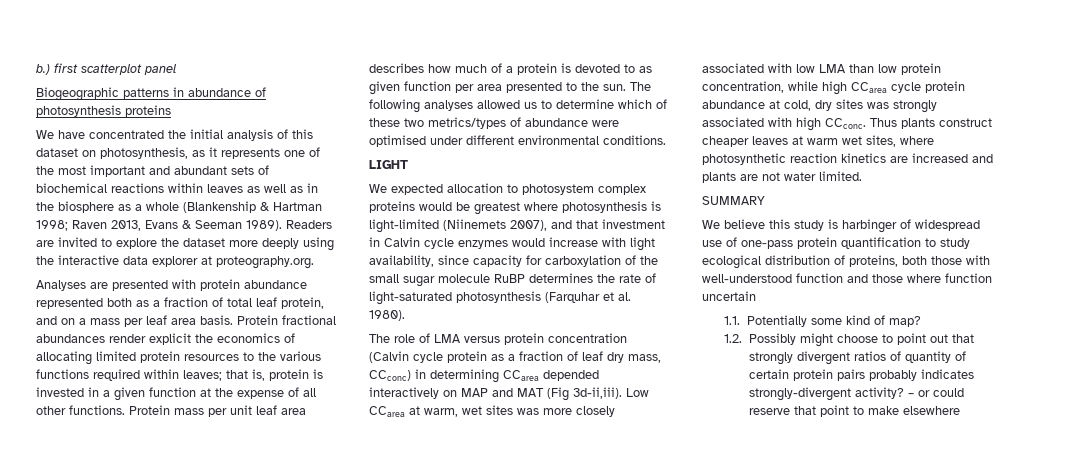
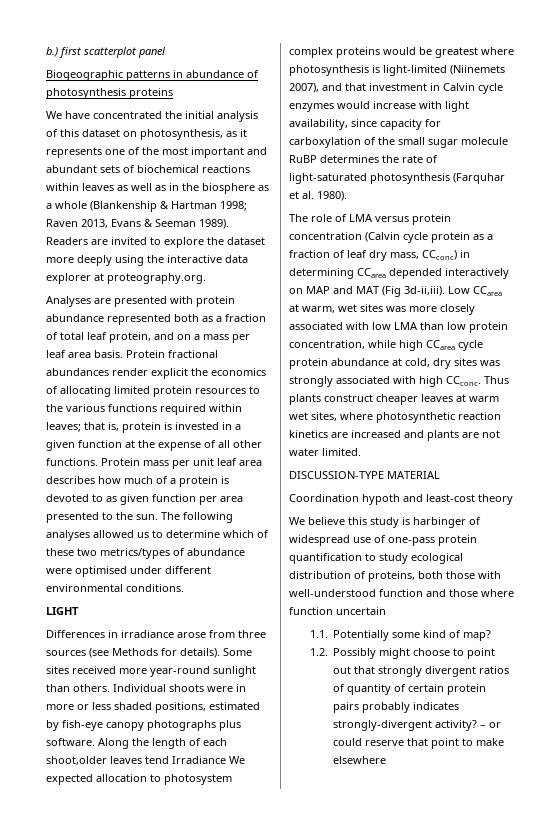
- We expected allocation to photosystem complex proteins would be greatest where photosynthesis is light-limited (Niinemets 2007), and that investment in Calvin cycle enzymes would increase with light availability, since capacity for carboxylation of the small sugar molecule RuBP determines the rate of light-saturated photosynthesis (Farquhar et al. 1980).
+ Differences in irradiance arose from three sources (see Methods for details). Some sites received more year-round sunlight than others. Individual shoots were in more or less shaded positions, estimated by fish-eye canopy photographs plus software. Along the length of each shoot,older leaves tend Irradiance We expected allocation to photosystem complex proteins would be greatest where photosynthesis is light-limited (Niinemets 2007), and that investment in Calvin cycle enzymes would increase with light availability, since capacity for carboxylation of the small sugar molecule RuBP determines the rate of light-saturated photosynthesis (Farquhar et al. 1980).
- SUMMARY
+ DISCUSSION-TYPE MATERIAL
+ Coordination hypoth and least-cost theory

